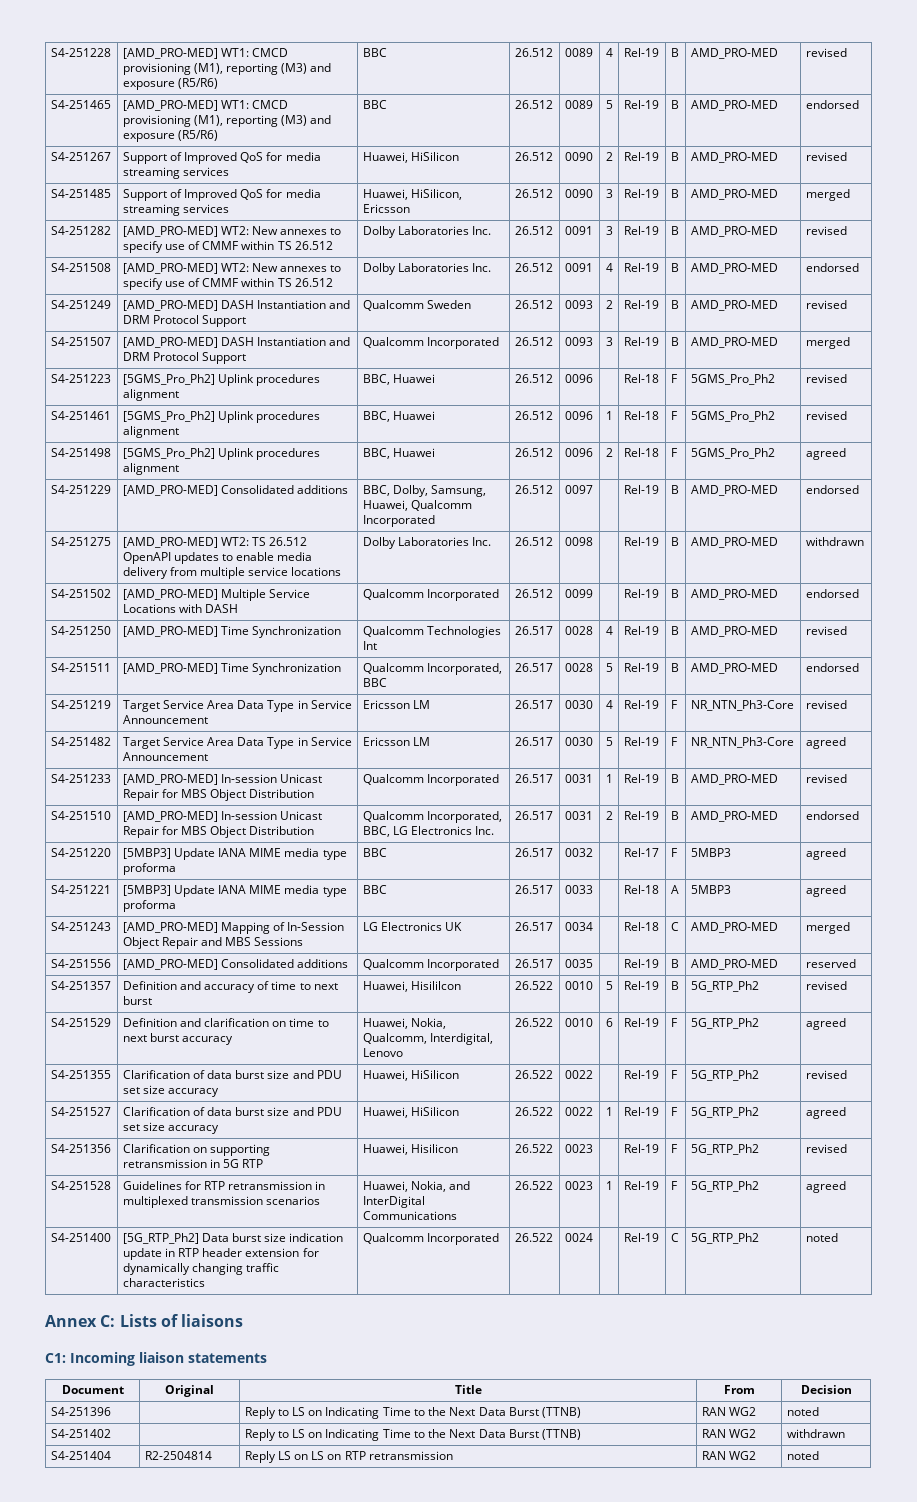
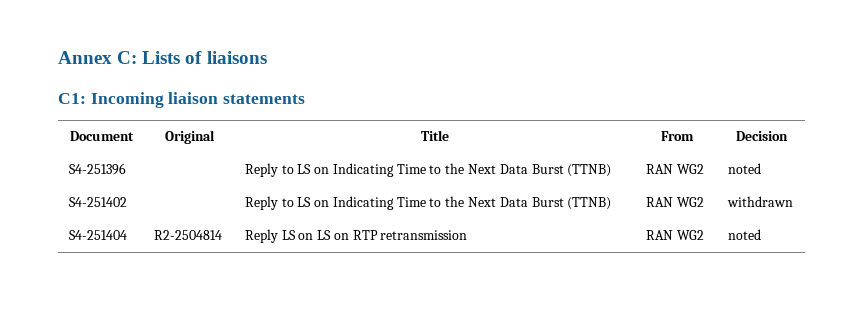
- S4-251228 | [AMD_PRO-MED] WT1: CMCD provisioning (M1), reporting (M3) and exposure (R5/R6) | BBC | 26.512 | 0089 | 4 | Rel-19 | B | AMD_PRO-MED | revised
- S4-251465 | [AMD_PRO-MED] WT1: CMCD provisioning (M1), reporting (M3) and exposure (R5/R6) | BBC | 26.512 | 0089 | 5 | Rel-19 | B | AMD_PRO-MED | endorsed
- S4-251267 | Support of Improved QoS for media streaming services | Huawei, HiSilicon | 26.512 | 0090 | 2 | Rel-19 | B | AMD_PRO-MED | revised
- S4-251485 | Support of Improved QoS for media streaming services | Huawei, HiSilicon, Ericsson | 26.512 | 0090 | 3 | Rel-19 | B | AMD_PRO-MED | merged
- S4-251282 | [AMD_PRO-MED] WT2: New annexes to specify use of CMMF within TS 26.512 | Dolby Laboratories Inc. | 26.512 | 0091 | 3 | Rel-19 | B | AMD_PRO-MED | revised
- S4-251508 | [AMD_PRO-MED] WT2: New annexes to specify use of CMMF within TS 26.512 | Dolby Laboratories Inc. | 26.512 | 0091 | 4 | Rel-19 | B | AMD_PRO-MED | endorsed
- S4-251249 | [AMD_PRO-MED] DASH Instantiation and DRM Protocol Support | Qualcomm Sweden | 26.512 | 0093 | 2 | Rel-19 | B | AMD_PRO-MED | revised
- S4-251507 | [AMD_PRO-MED] DASH Instantiation and DRM Protocol Support | Qualcomm Incorporated | 26.512 | 0093 | 3 | Rel-19 | B | AMD_PRO-MED | merged
- S4-251223 | [5GMS_Pro_Ph2] Uplink procedures alignment | BBC, Huawei | 26.512 | 0096 | | Rel-18 | F | 5GMS_Pro_Ph2 | revised
- S4-251461 | [5GMS_Pro_Ph2] Uplink procedures alignment | BBC, Huawei | 26.512 | 0096 | 1 | Rel-18 | F | 5GMS_Pro_Ph2 | revised
- S4-251498 | [5GMS_Pro_Ph2] Uplink procedures alignment | BBC, Huawei | 26.512 | 0096 | 2 | Rel-18 | F | 5GMS_Pro_Ph2 | agreed
- S4-251229 | [AMD_PRO-MED] Consolidated additions | BBC, Dolby, Samsung, Huawei, Qualcomm Incorporated | 26.512 | 0097 | | Rel-19 | B | AMD_PRO-MED | endorsed
- S4-251275 | [AMD_PRO-MED] WT2: TS 26.512 OpenAPI updates to enable media delivery from multiple service locations | Dolby Laboratories Inc. | 26.512 | 0098 | | Rel-19 | B | AMD_PRO-MED | withdrawn
- S4-251502 | [AMD_PRO-MED] Multiple Service Locations with DASH | Qualcomm Incorporated | 26.512 | 0099 | | Rel-19 | B | AMD_PRO-MED | endorsed
- S4-251250 | [AMD_PRO-MED] Time Synchronization | Qualcomm Technologies Int | 26.517 | 0028 | 4 | Rel-19 | B | AMD_PRO-MED | revised
- S4-251511 | [AMD_PRO-MED] Time Synchronization | Qualcomm Incorporated, BBC | 26.517 | 0028 | 5 | Rel-19 | B | AMD_PRO-MED | endorsed
- S4-251219 | Target Service Area Data Type in Service Announcement | Ericsson LM | 26.517 | 0030 | 4 | Rel-19 | F | NR_NTN_Ph3-Core | revised
- S4-251482 | Target Service Area Data Type in Service Announcement | Ericsson LM | 26.517 | 0030 | 5 | Rel-19 | F | NR_NTN_Ph3-Core | agreed
- S4-251233 | [AMD_PRO-MED] In-session Unicast Repair for MBS Object Distribution | Qualcomm Incorporated | 26.517 | 0031 | 1 | Rel-19 | B | AMD_PRO-MED | revised
- S4-251510 | [AMD_PRO-MED] In-session Unicast Repair for MBS Object Distribution | Qualcomm Incorporated, BBC, LG Electronics Inc. | 26.517 | 0031 | 2 | Rel-19 | B | AMD_PRO-MED | endorsed
- S4-251220 | [5MBP3] Update IANA MIME media type proforma | BBC | 26.517 | 0032 | | Rel-17 | F | 5MBP3 | agreed
- S4-251221 | [5MBP3] Update IANA MIME media type proforma | BBC | 26.517 | 0033 | | Rel-18 | A | 5MBP3 | agreed
- S4-251243 | [AMD_PRO-MED] Mapping of In-Session Object Repair and MBS Sessions | LG Electronics UK | 26.517 | 0034 | | Rel-18 | C | AMD_PRO-MED | merged
- S4-251556 | [AMD_PRO-MED] Consolidated additions | Qualcomm Incorporated | 26.517 | 0035 | | Rel-19 | B | AMD_PRO-MED | reserved
- S4-251357 | Definition and accuracy of time to next burst | Huawei, Hisililcon | 26.522 | 0010 | 5 | Rel-19 | B | 5G_RTP_Ph2 | revised
- S4-251529 | Definition and clarification on time to next burst accuracy | Huawei, Nokia, Qualcomm, Interdigital, Lenovo | 26.522 | 0010 | 6 | Rel-19 | F | 5G_RTP_Ph2 | agreed
- S4-251355 | Clarification of data burst size and PDU set size accuracy | Huawei, HiSilicon | 26.522 | 0022 | | Rel-19 | F | 5G_RTP_Ph2 | revised
- S4-251527 | Clarification of data burst size and PDU set size accuracy | Huawei, HiSilicon | 26.522 | 0022 | 1 | Rel-19 | F | 5G_RTP_Ph2 | agreed
- S4-251356 | Clarification on supporting retransmission in 5G RTP | Huawei, Hisilicon | 26.522 | 0023 | | Rel-19 | F | 5G_RTP_Ph2 | revised
- S4-251528 | Guidelines for RTP retransmission in multiplexed transmission scenarios | Huawei, Nokia, and InterDigital Communications | 26.522 | 0023 | 1 | Rel-19 | F | 5G_RTP_Ph2 | agreed
- S4-251400 | [5G_RTP_Ph2] Data burst size indication update in RTP header extension for dynamically changing traffic characteristics | Qualcomm Incorporated | 26.522 | 0024 | | Rel-19 | C | 5G_RTP_Ph2 | noted

